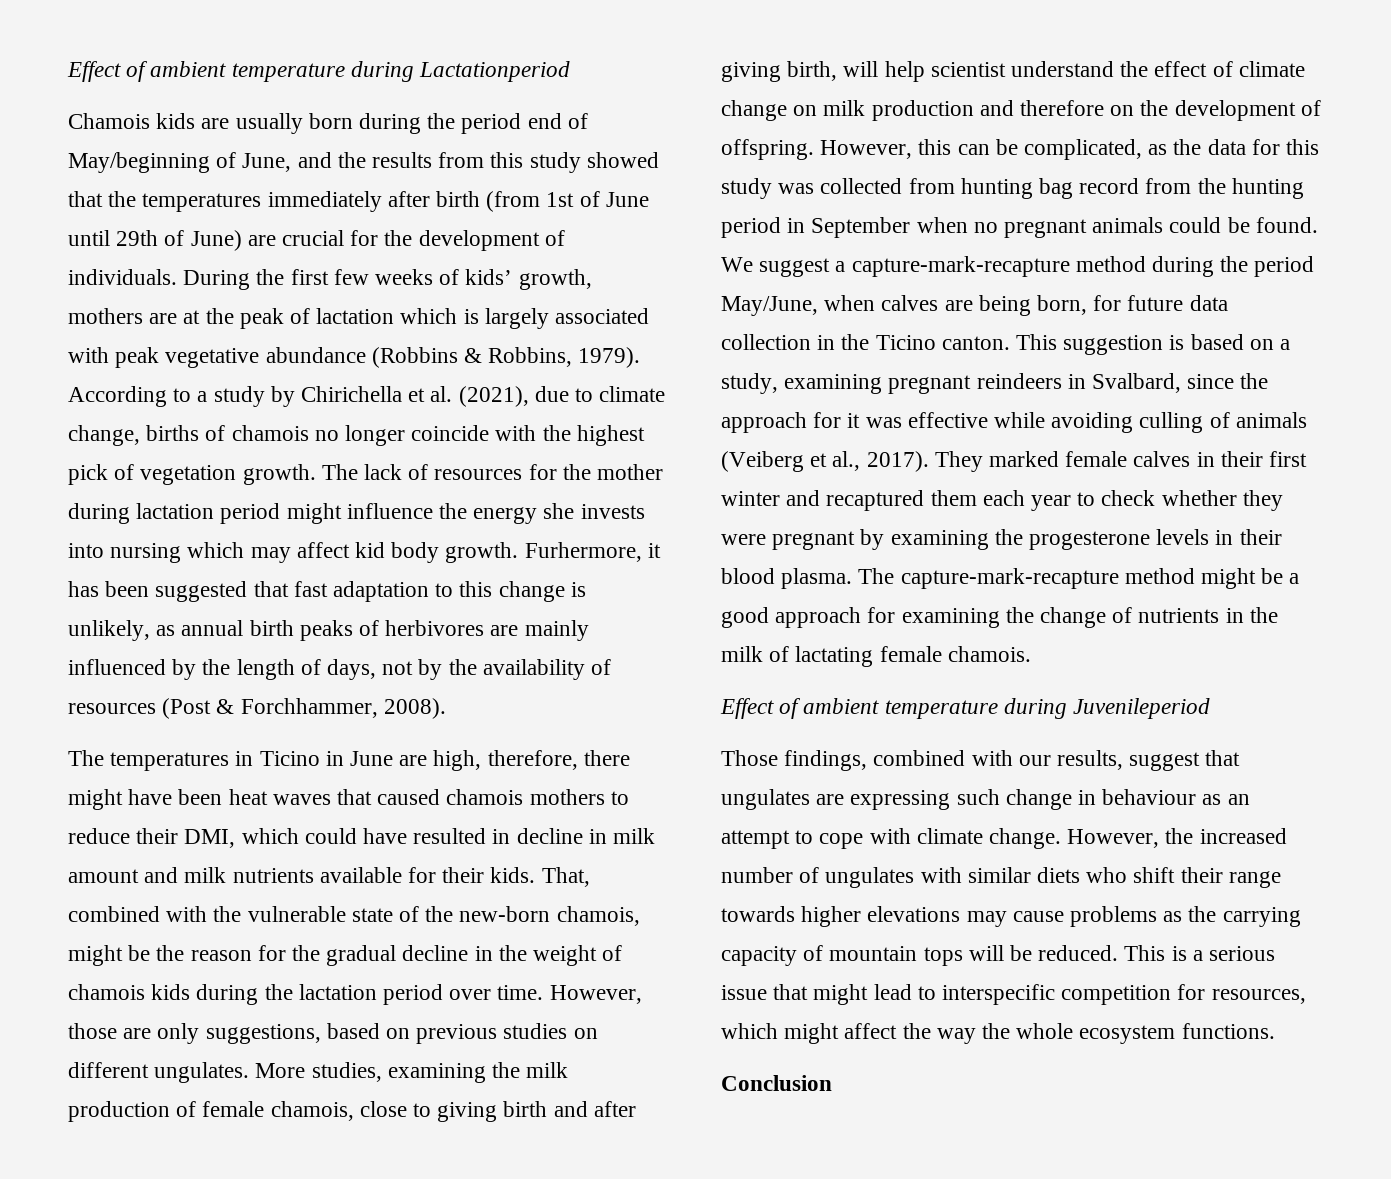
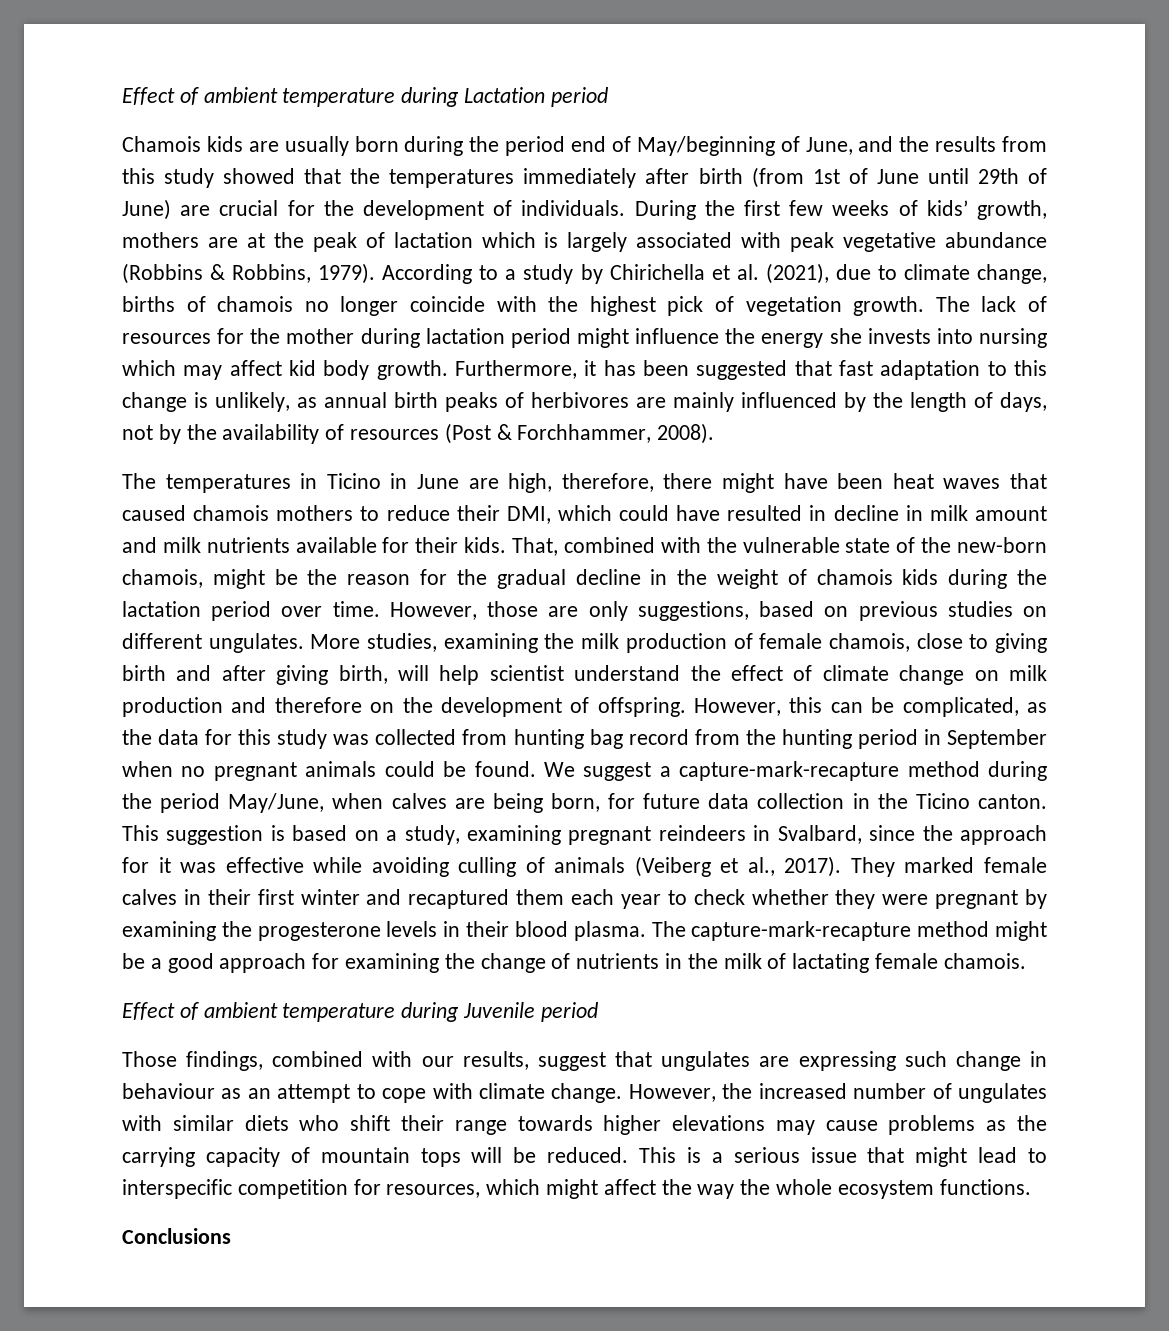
- Effect of ambient temperature during Lactationperiod
+ Effect of ambient temperature during Lactation period
- Furhermore, it has been suggested that fast adaptation to this change is unlikely, as annual birth peaks of herbivores are mainly influenced by the length of days, not by the availability of resources (Post & Forchhammer, 2008).
+ Furthermore, it has been suggested that fast adaptation to this change is unlikely, as annual birth peaks of herbivores are mainly influenced by the length of days, not by the availability of resources (Post & Forchhammer, 2008).
- Effect of ambient temperature during Juvenileperiod
+ Effect of ambient temperature during Juvenile period
- Conclusion
+ Conclusions

